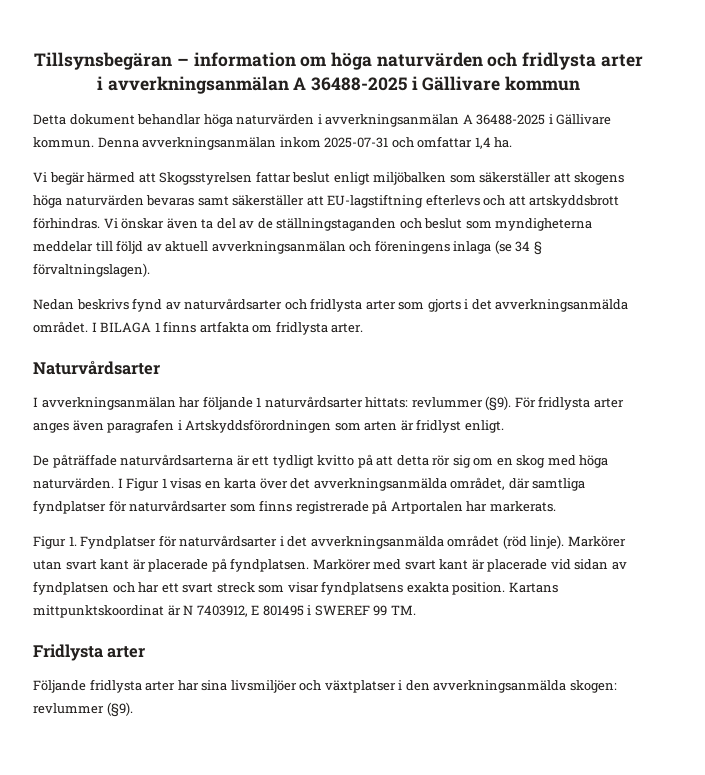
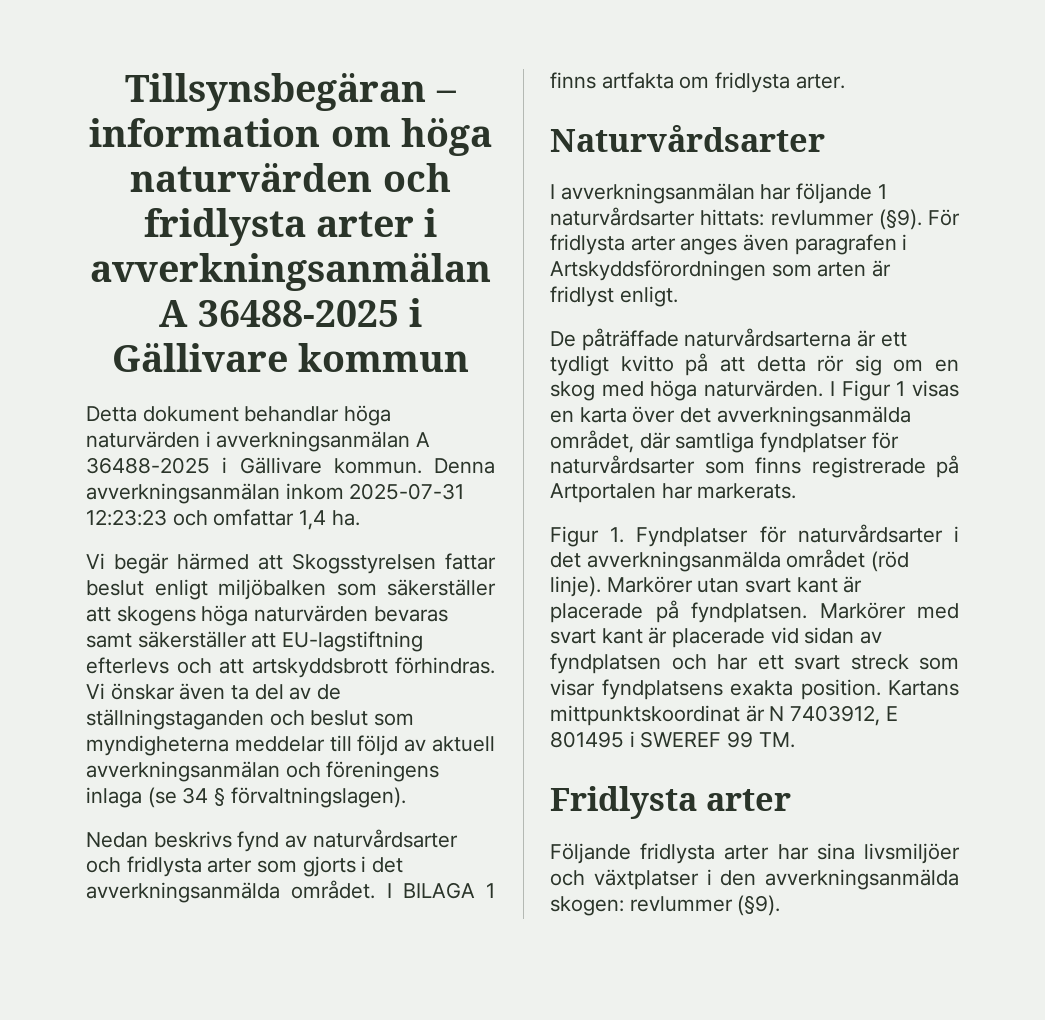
- Denna avverkningsanmälan inkom 2025-07-31 och omfattar 1,4 ha.
+ Denna avverkningsanmälan inkom 2025-07-31 12:23:23 och omfattar 1,4 ha.

